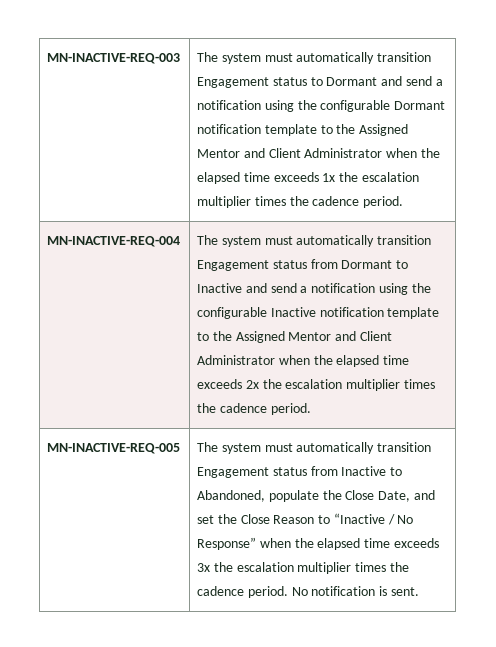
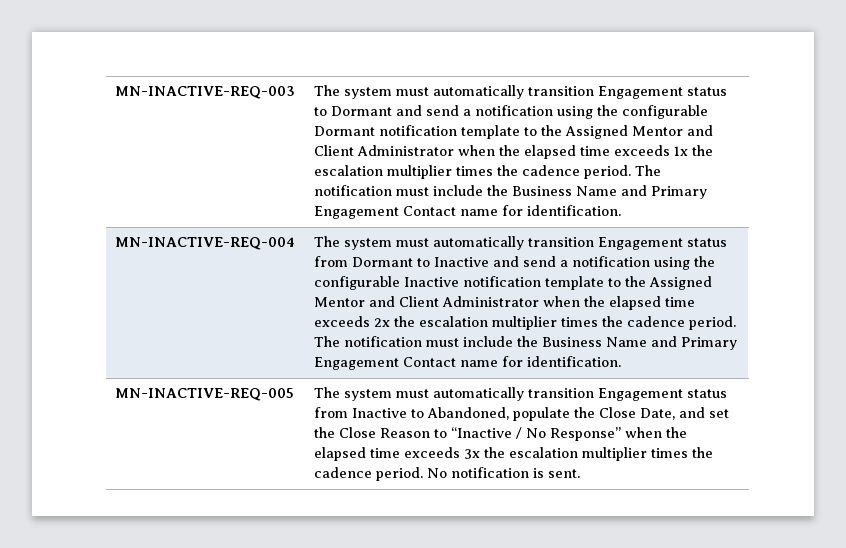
- The system must automatically transition Engagement status to Dormant and send a notification using the configurable Dormant notification template to the Assigned Mentor and Client Administrator when the elapsed time exceeds 1x the escalation multiplier times the cadence period.
+ The system must automatically transition Engagement status to Dormant and send a notification using the configurable Dormant notification template to the Assigned Mentor and Client Administrator when the elapsed time exceeds 1x the escalation multiplier times the cadence period. The notification must include the Business Name and Primary Engagement Contact name for identification.
- The system must automatically transition Engagement status from Dormant to Inactive and send a notification using the configurable Inactive notification template to the Assigned Mentor and Client Administrator when the elapsed time exceeds 2x the escalation multiplier times the cadence period.
+ The system must automatically transition Engagement status from Dormant to Inactive and send a notification using the configurable Inactive notification template to the Assigned Mentor and Client Administrator when the elapsed time exceeds 2x the escalation multiplier times the cadence period. The notification must include the Business Name and Primary Engagement Contact name for identification.

